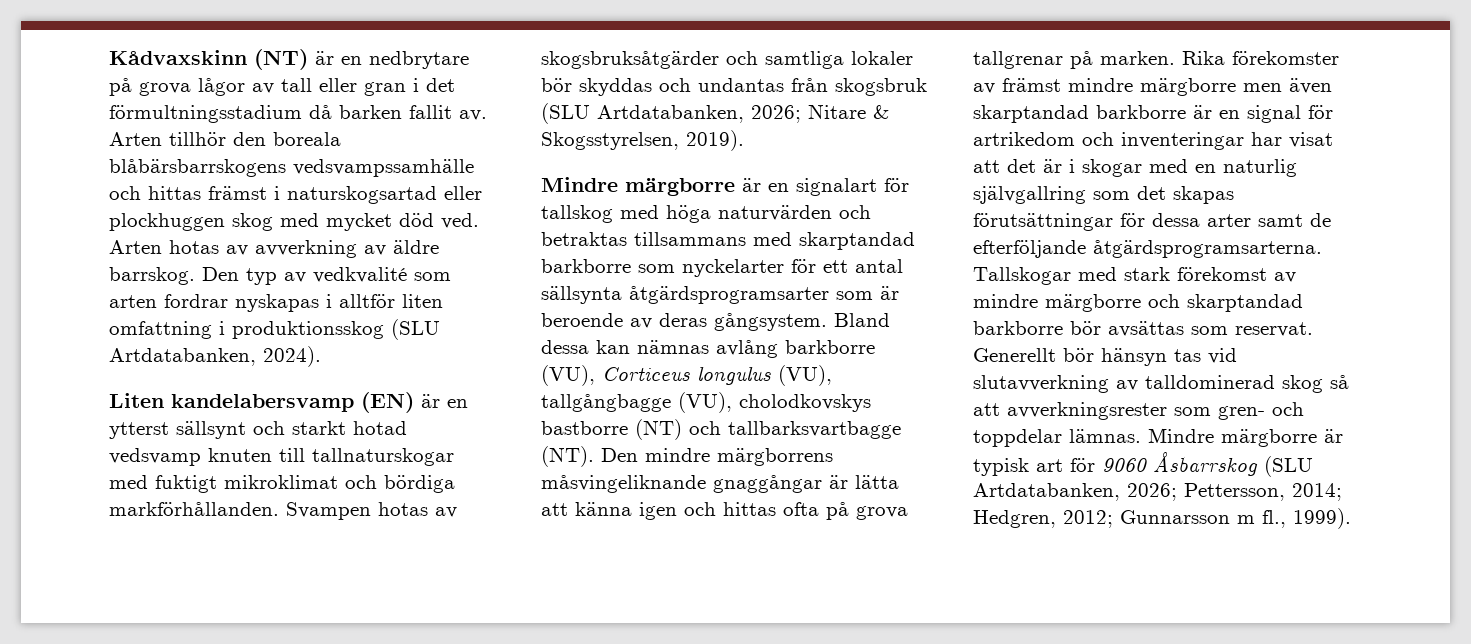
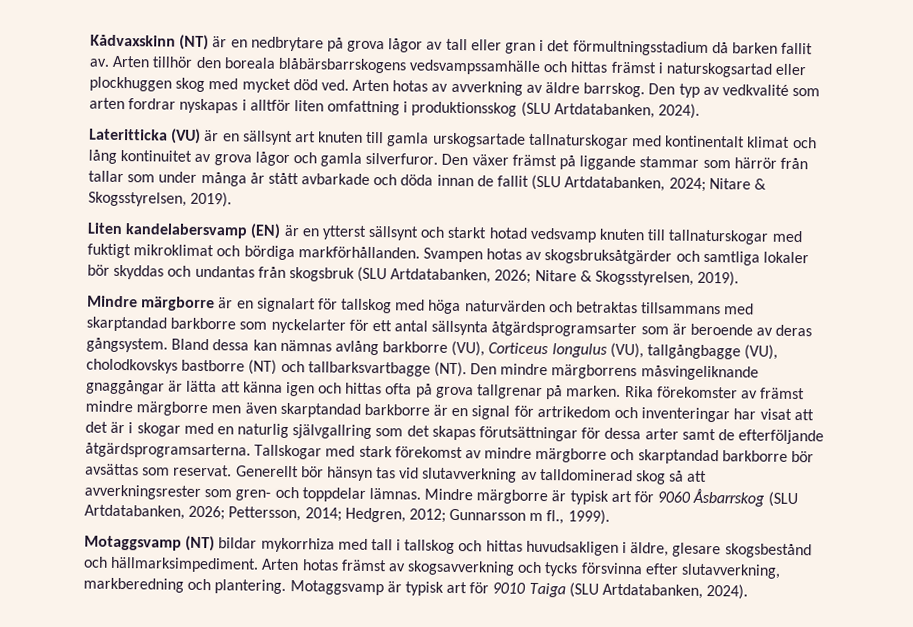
+ Lateritticka (VU) är en sällsynt art knuten till gamla urskogsartade tallnaturskogar med kontinentalt klimat och lång kontinuitet av grova lågor och gamla silverfuror. Den växer främst på liggande stammar som härrör från tallar som under många år stått avbarkade och döda innan de fallit (SLU Artdatabanken, 2024; Nitare & Skogsstyrelsen, 2019).
+ Motaggsvamp (NT) bildar mykorrhiza med tall i tallskog och hittas huvudsakligen i äldre, glesare skogsbestånd och hällmarksimpediment. Arten hotas främst av skogsavverkning och tycks försvinna efter slutavverkning, markberedning och plantering. Motaggsvamp är typisk art för 9010 Taiga (SLU Artdatabanken, 2024).

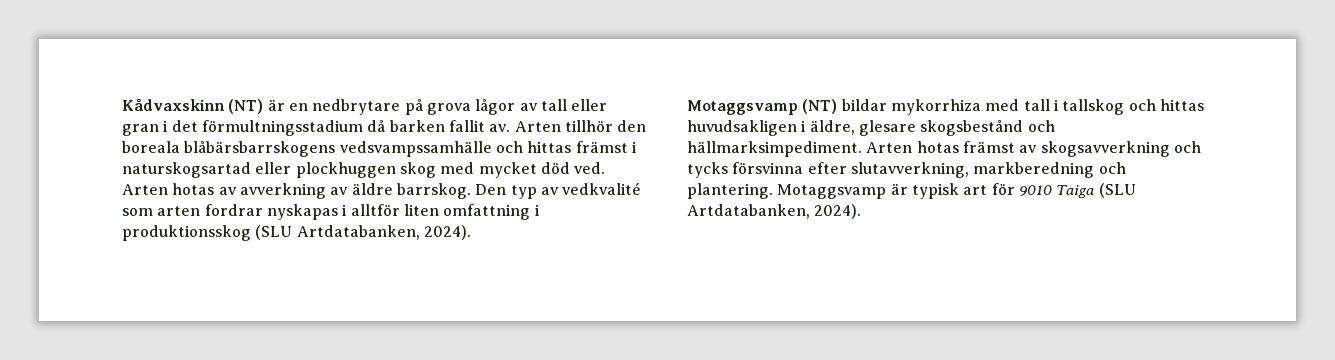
- Lateritticka (VU) är en sällsynt art knuten till gamla urskogsartade tallnaturskogar med kontinentalt klimat och lång kontinuitet av grova lågor och gamla silverfuror. Den växer främst på liggande stammar som härrör från tallar som under många år stått avbarkade och döda innan de fallit (SLU Artdatabanken, 2024; Nitare & Skogsstyrelsen, 2019).
- Liten kandelabersvamp (EN) är en ytterst sällsynt och starkt hotad vedsvamp knuten till tallnaturskogar med fuktigt mikroklimat och bördiga markförhållanden. Svampen hotas av skogsbruksåtgärder och samtliga lokaler bör skyddas och undantas från skogsbruk (SLU Artdatabanken, 2026; Nitare & Skogsstyrelsen, 2019).
- Mindre märgborre är en signalart för tallskog med höga naturvärden och betraktas tillsammans med skarptandad barkborre som nyckelarter för ett antal sällsynta åtgärdsprogramsarter som är beroende av deras gångsystem. Bland dessa kan nämnas avlång barkborre (VU), Corticeus longulus (VU), tallgångbagge (VU), cholodkovskys bastborre (NT) och tallbarksvartbagge (NT). Den mindre märgborrens måsvingeliknande gnaggångar är lätta att känna igen och hittas ofta på grova tallgrenar på marken. Rika förekomster av främst mindre märgborre men även skarptandad barkborre är en signal för artrikedom och inventeringar har visat att det är i skogar med en naturlig självgallring som det skapas förutsättningar för dessa arter samt de efterföljande åtgärdsprogramsarterna. Tallskogar med stark förekomst av mindre märgborre och skarptandad barkborre bör avsättas som reservat. Generellt bör hänsyn tas vid slutavverkning av talldominerad skog så att avverkningsrester som gren- och toppdelar lämnas. Mindre märgborre är typisk art för 9060 Åsbarrskog (SLU Artdatabanken, 2026; Pettersson, 2014; Hedgren, 2012; Gunnarsson m fl., 1999).

